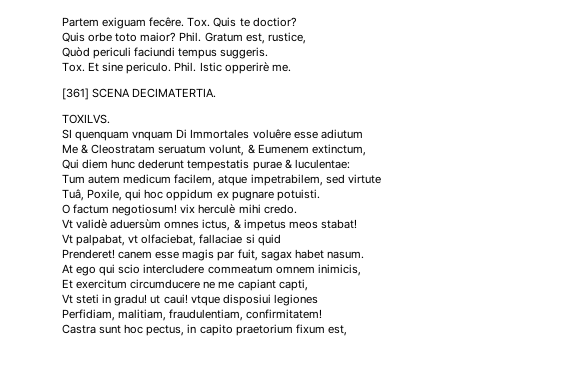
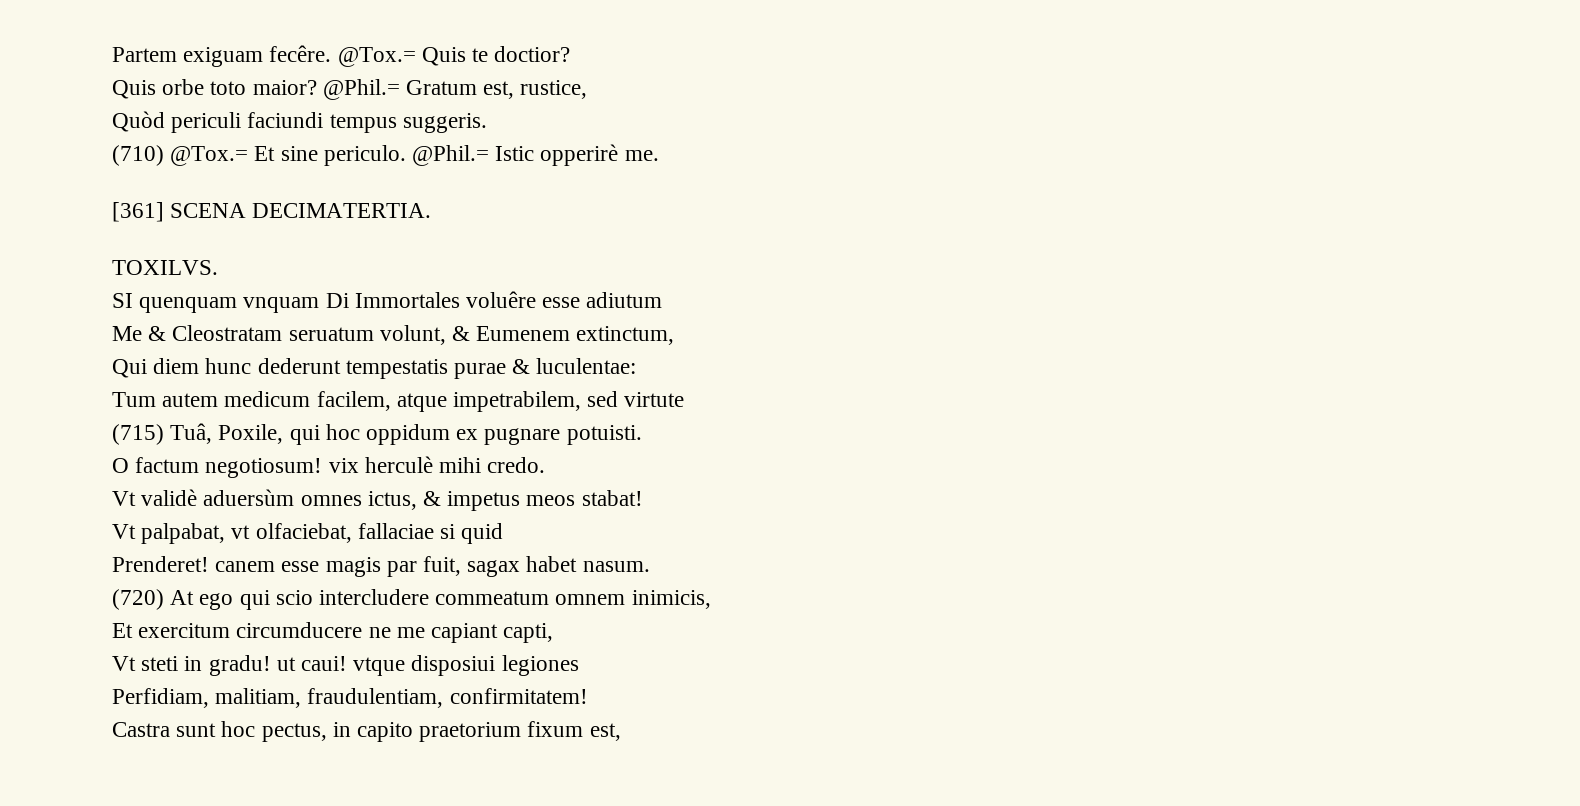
- Tox. Quis te doctior?
+ @Tox.= Quis te doctior?
- Phil. Gratum est, rustice,
+ @Phil.= Gratum est, rustice,
- Tox. Et sine periculo.
+ (710) @Tox.= Et sine periculo.
- Phil. Istic opperirè me.
+ @Phil.= Istic opperirè me.
- Tuâ, Poxile, qui hoc oppidum ex pugnare potuisti.
+ (715) Tuâ, Poxile, qui hoc oppidum ex pugnare potuisti.
- At ego qui scio intercludere commeatum omnem inimicis,
+ (720) At ego qui scio intercludere commeatum omnem inimicis,

